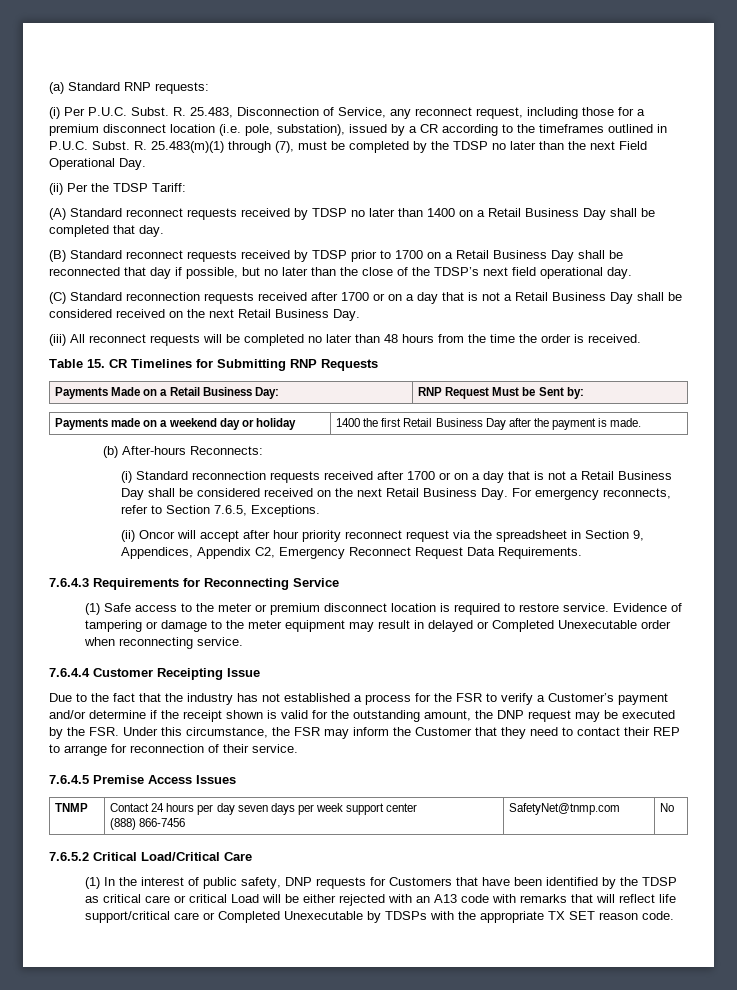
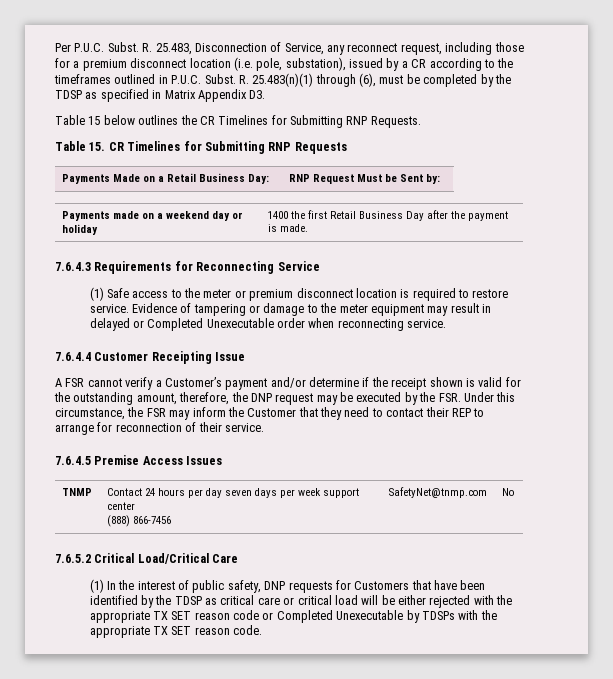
- (a) Standard RNP requests:
- (i) Per P.U.C. Subst.
+ Per P.U.C. Subst.
- R. 25.483(m)(1) through (7), must be completed by the TDSP no later than the next Field Operational Day.
- (ii) Per the TDSP Tariff:
- (A) Standard reconnect requests received by TDSP no later than 1400 on a Retail Business Day shall be completed that day.
- (B) Standard reconnect requests received by TDSP prior to 1700 on a Retail Business Day shall be reconnected that day if possible, but no later than the close of the TDSP’s next field operational day.
- (C) Standard reconnection requests received after 1700 or on a day that is not a Retail Business Day shall be considered received on the next Retail Business Day.
- (iii) All reconnect requests will be completed no later than 48 hours from the time the order is received.
+ R. 25.483(n)(1) through (6), must be completed by the TDSP as specified in Matrix Appendix D3.
+ Table 15 below outlines the CR Timelines for Submitting RNP Requests.
- (b) After-hours Reconnects:
- (i) Standard reconnection requests received after 1700 or on a day that is not a Retail Business Day shall be considered received on the next Retail Business Day. For emergency reconnects, refer to Section 7.6.5, Exceptions.
- (ii) Oncor will accept after hour priority reconnect request via the spreadsheet in Section 9, Appendices, Appendix C2, Emergency Reconnect Request Data Requirements.
- Due to the fact that the industry has not established a process for the FSR to verify a Customer’s payment and/or determine if the receipt shown is valid for the outstanding amount, the DNP request may be executed by the FSR. Under this circumstance, the FSR may inform the Customer that they need to contact their REP to arrange for reconnection of their service.
+ A FSR cannot verify a Customer’s payment and/or determine if the receipt shown is valid for the outstanding amount, therefore, the DNP request may be executed by the FSR. Under this circumstance, the FSR may inform the Customer that they need to contact their REP to arrange for reconnection of their service.
- (1) In the interest of public safety, DNP requests for Customers that have been identified by the TDSP as critical care or critical Load will be either rejected with an A13 code with remarks that will reflect life support/critical care or Completed Unexecutable by TDSPs with the appropriate TX SET reason code.
+ (1) In the interest of public safety, DNP requests for Customers that have been identified by the TDSP as critical care or critical load will be either rejected with the appropriate TX SET reason code or Completed Unexecutable by TDSPs with the appropriate TX SET reason code.

